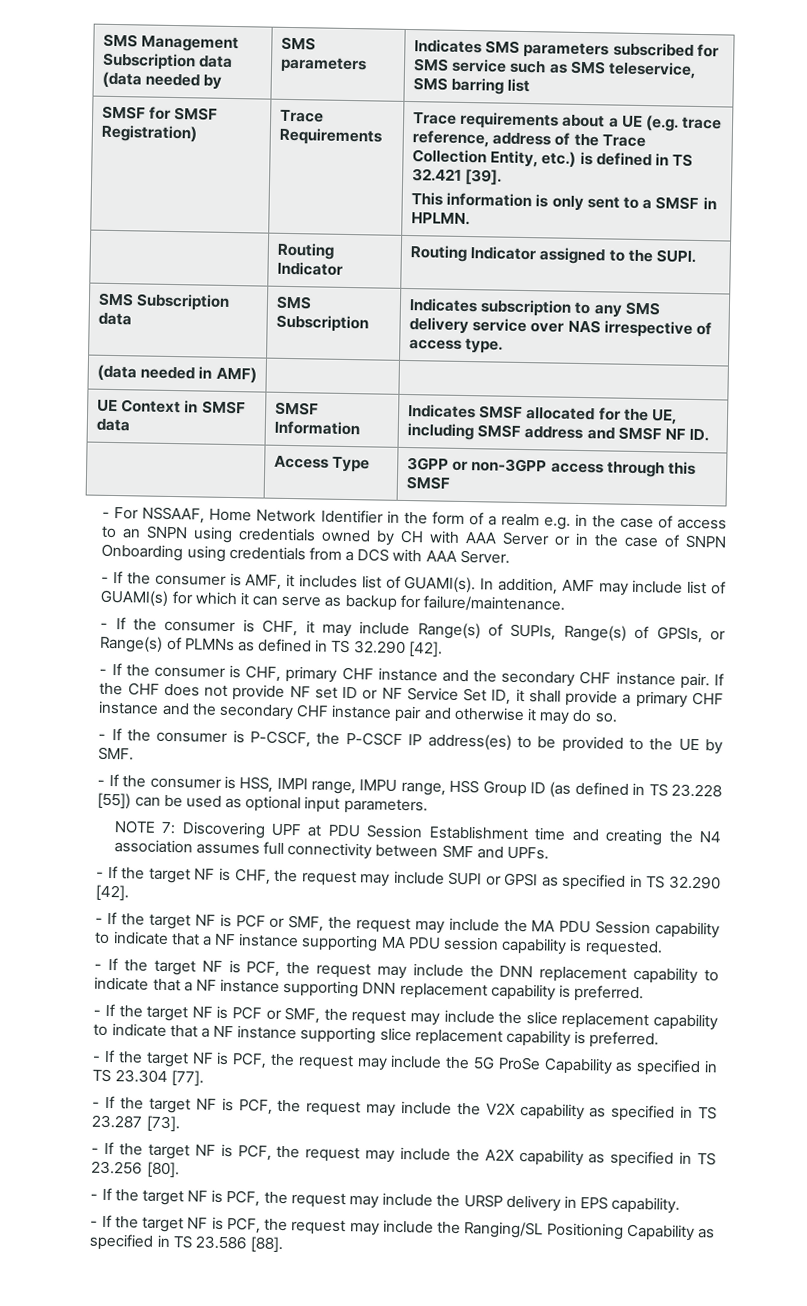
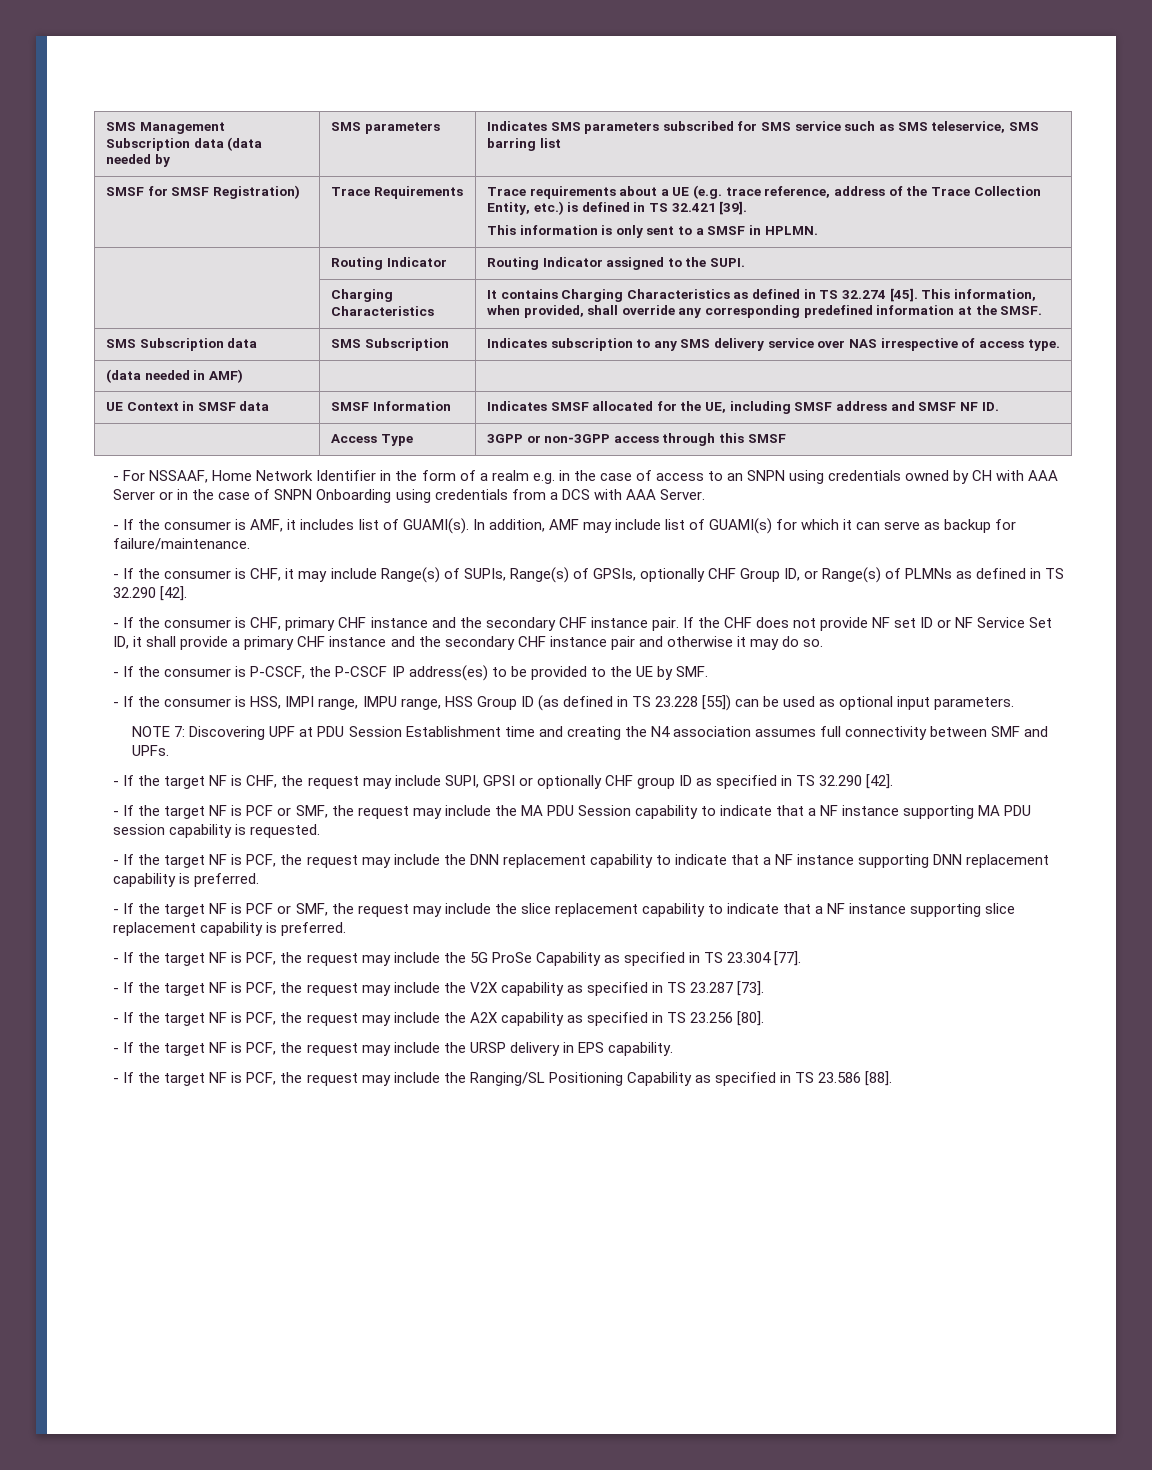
+ | Charging Characteristics | It contains Charging Characteristics as defined in TS 32.274 [45]. This information, when provided, shall override any corresponding predefined information at the SMSF.
- - If the consumer is CHF, it may include Range(s) of SUPIs, Range(s) of GPSIs, or Range(s) of PLMNs as defined in TS 32.290 [42].
+ - If the consumer is CHF, it may include Range(s) of SUPIs, Range(s) of GPSIs, optionally CHF Group ID, or Range(s) of PLMNs as defined in TS 32.290 [42].
- - If the target NF is CHF, the request may include SUPI or GPSI as specified in TS 32.290 [42].
+ - If the target NF is CHF, the request may include SUPI, GPSI or optionally CHF group ID as specified in TS 32.290 [42].

